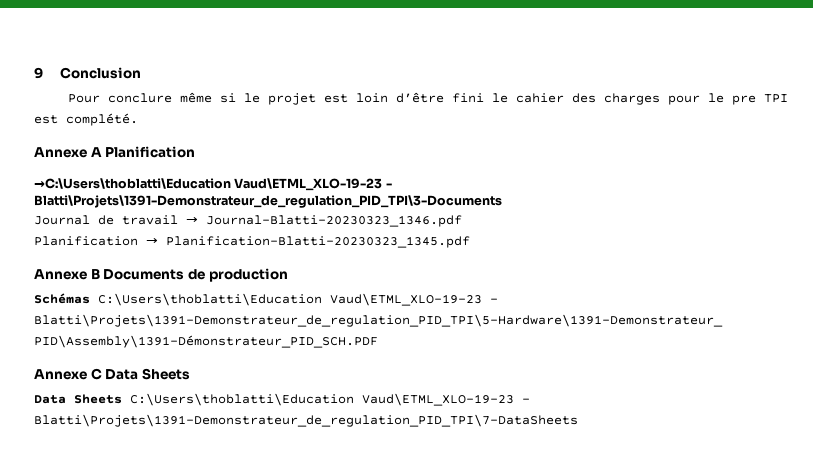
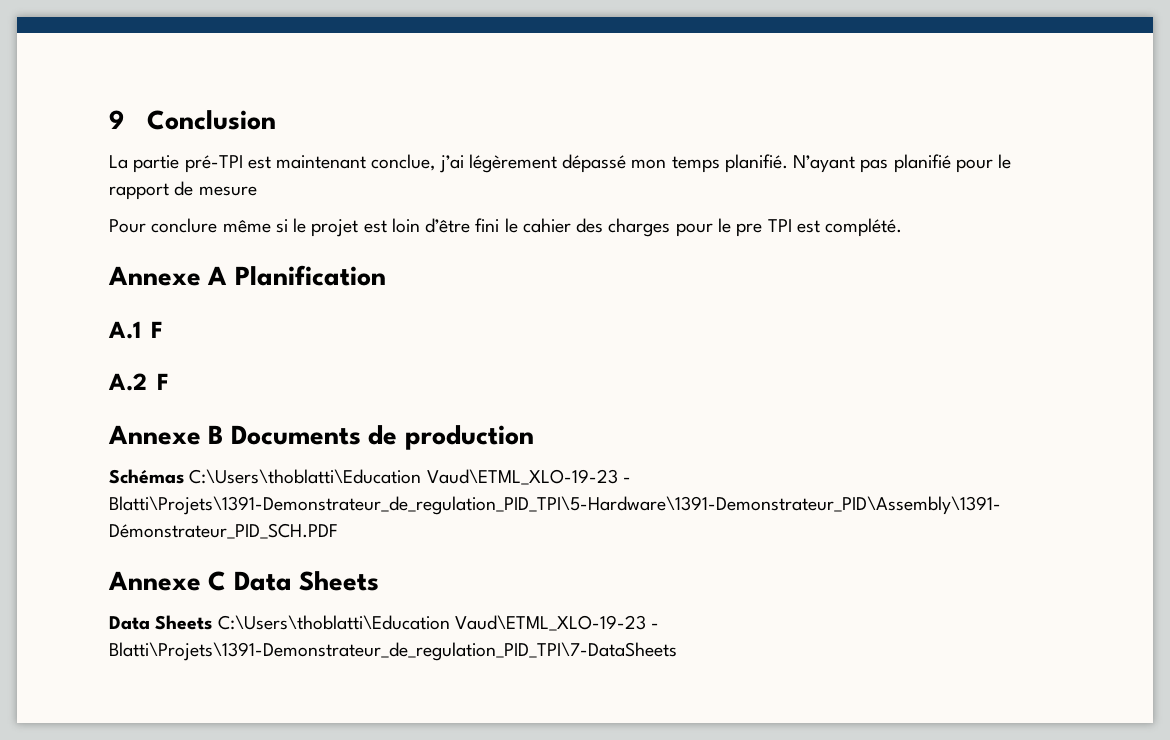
+ La partie pré-TPI est maintenant conclue, j’ai légèrement dépassé mon temps planifié. N’ayant pas planifié pour le rapport de mesure
- →C:\Users\thoblatti\Education Vaud\ETML_XLO-19-23 - Blatti\Projets\1391-Demonstrateur_de_regulation_PID_TPI\3-Documents
- Journal de travail → Journal-Blatti-20230323_1346.pdf
- Planification → Planification-Blatti-20230323_1345.pdf
+ A.1 F
+ A.2 F

